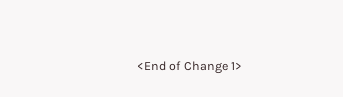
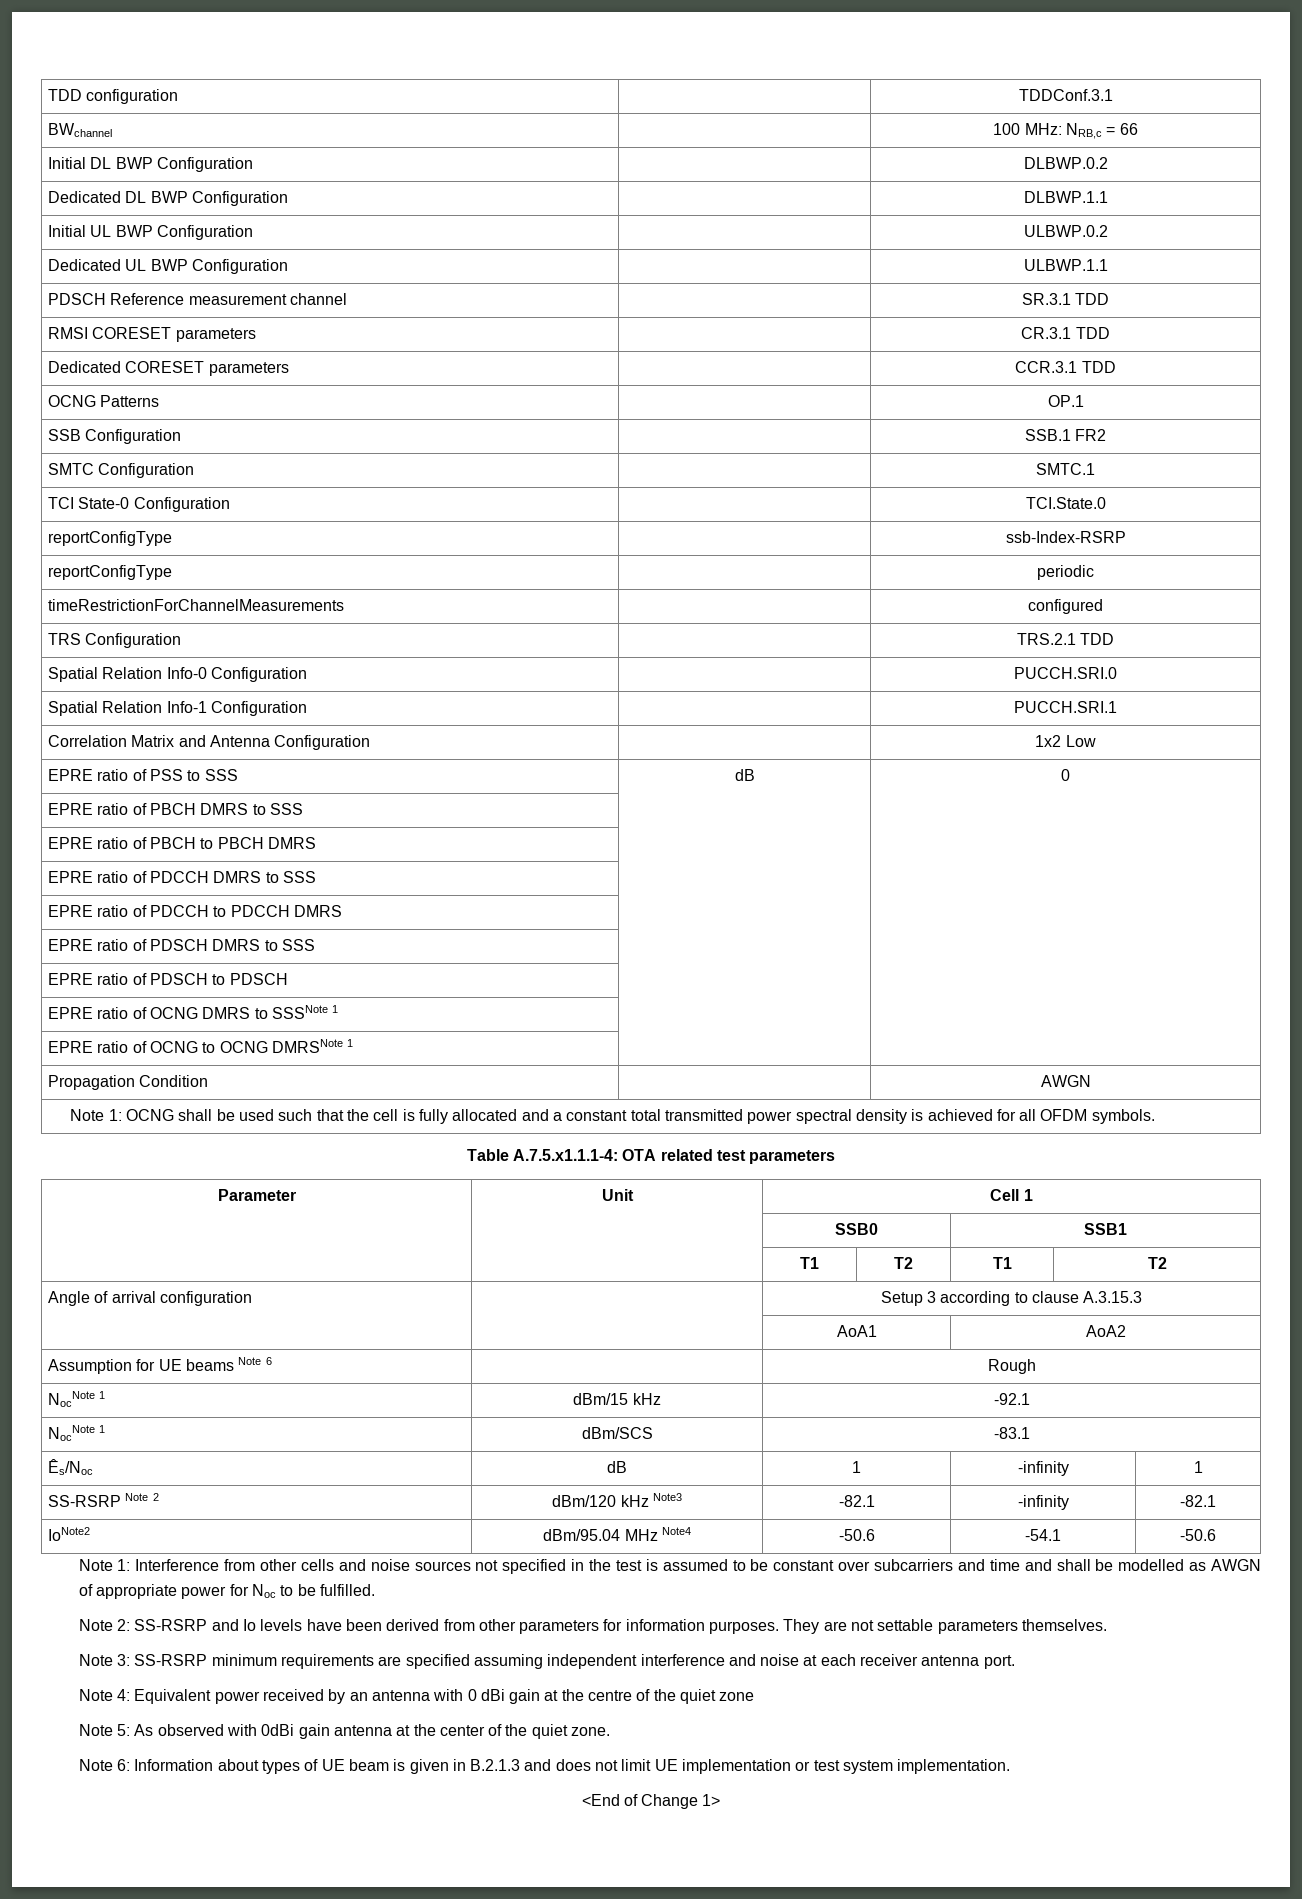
+ TDD configuration | | TDDConf.3.1
+ BWchannel | | 100 MHz: NRB,c = 66
+ Initial DL BWP Configuration | | DLBWP.0.2
+ Dedicated DL BWP Configuration | | DLBWP.1.1
+ Initial UL BWP Configuration | | ULBWP.0.2
+ Dedicated UL BWP Configuration | | ULBWP.1.1
+ PDSCH Reference measurement channel | | SR.3.1 TDD
+ RMSI CORESET parameters | | CR.3.1 TDD
+ Dedicated CORESET parameters | | CCR.3.1 TDD
+ OCNG Patterns | | OP.1
+ SSB Configuration | | SSB.1 FR2
+ SMTC Configuration | | SMTC.1
+ TCI State-0 Configuration | | TCI.State.0
+ reportConfigType | | ssb-Index-RSRP
+ reportConfigType | | periodic
+ timeRestrictionForChannelMeasurements | | configured
+ TRS Configuration | | TRS.2.1 TDD
+ Spatial Relation Info-0 Configuration | | PUCCH.SRI.0
+ Spatial Relation Info-1 Configuration | | PUCCH.SRI.1
+ Correlation Matrix and Antenna Configuration | | 1x2 Low
+ EPRE ratio of PSS to SSS | dB | 0
+ EPRE ratio of PBCH DMRS to SSS | |
+ EPRE ratio of PBCH to PBCH DMRS | |
+ EPRE ratio of PDCCH DMRS to SSS | |
+ EPRE ratio of PDCCH to PDCCH DMRS | |
+ EPRE ratio of PDSCH DMRS to SSS | |
+ EPRE ratio of PDSCH to PDSCH | |
+ EPRE ratio of OCNG DMRS to SSSNote 1 | |
+ EPRE ratio of OCNG to OCNG DMRSNote 1 | |
+ Propagation Condition | | AWGN
+ Note 1: OCNG shall be used such that the cell is fully allocated and a constant total transmitted power spectral density is achieved for all OFDM symbols.
+ Table A.7.5.x1.1.1-4: OTA related test parameters
+ Parameter | Unit | Cell 1
+ | | SSB0 | SSB1
+ | | T1 | T2 | T1 | T2
+ Angle of arrival configuration | | Setup 3 according to clause A.3.15.3
+ | | AoA1 | AoA2
+ Assumption for UE beams Note 6 | | Rough
+ NocNote 1 | dBm/15 kHz | -92.1
+ NocNote 1 | dBm/SCS | -83.1
+ Ês/Noc | dB | 1 | -infinity | 1
+ SS-RSRP Note 2 | dBm/120 kHz Note3 | -82.1 | -infinity | -82.1
+ IoNote2 | dBm/95.04 MHz Note4 | -50.6 | -54.1 | -50.6
+ Note 1: Interference from other cells and noise sources not specified in the test is assumed to be constant over subcarriers and time and shall be modelled as AWGN of appropriate power for Noc to be fulfilled.
+ Note 2: SS-RSRP and Io levels have been derived from other parameters for information purposes. They are not settable parameters themselves.
+ Note 3: SS-RSRP minimum requirements are specified assuming independent interference and noise at each receiver antenna port.
+ Note 4: Equivalent power received by an antenna with 0 dBi gain at the centre of the quiet zone
+ Note 5: As observed with 0dBi gain antenna at the center of the quiet zone.
+ Note 6: Information about types of UE beam is given in B.2.1.3 and does not limit UE implementation or test system implementation.

